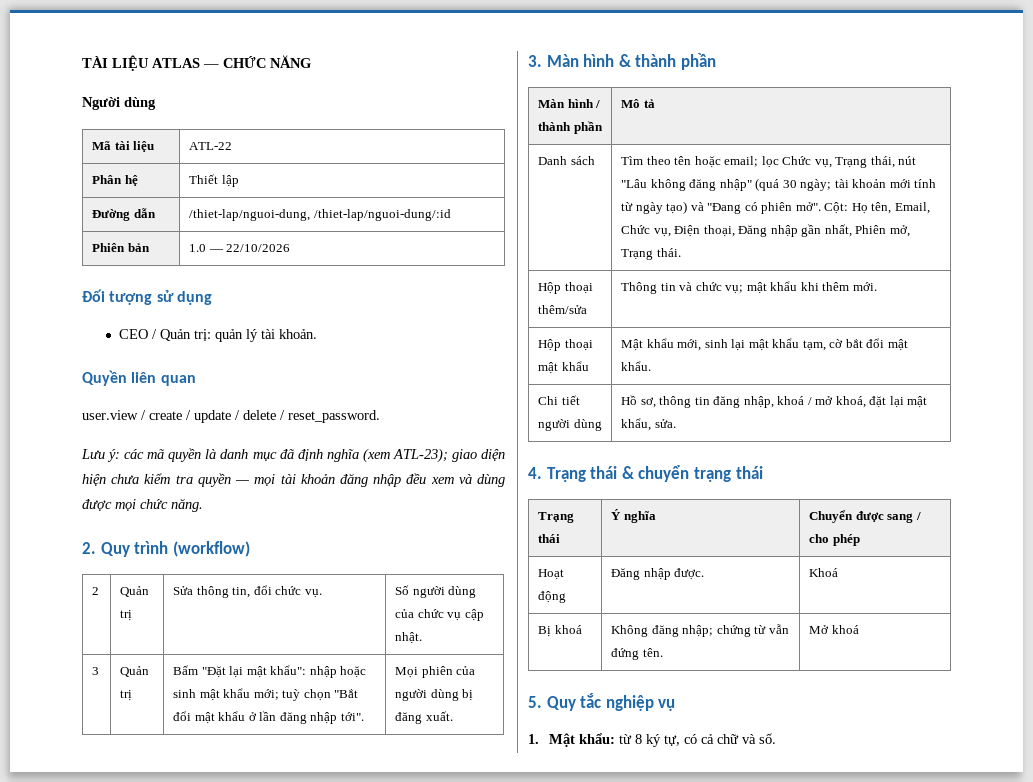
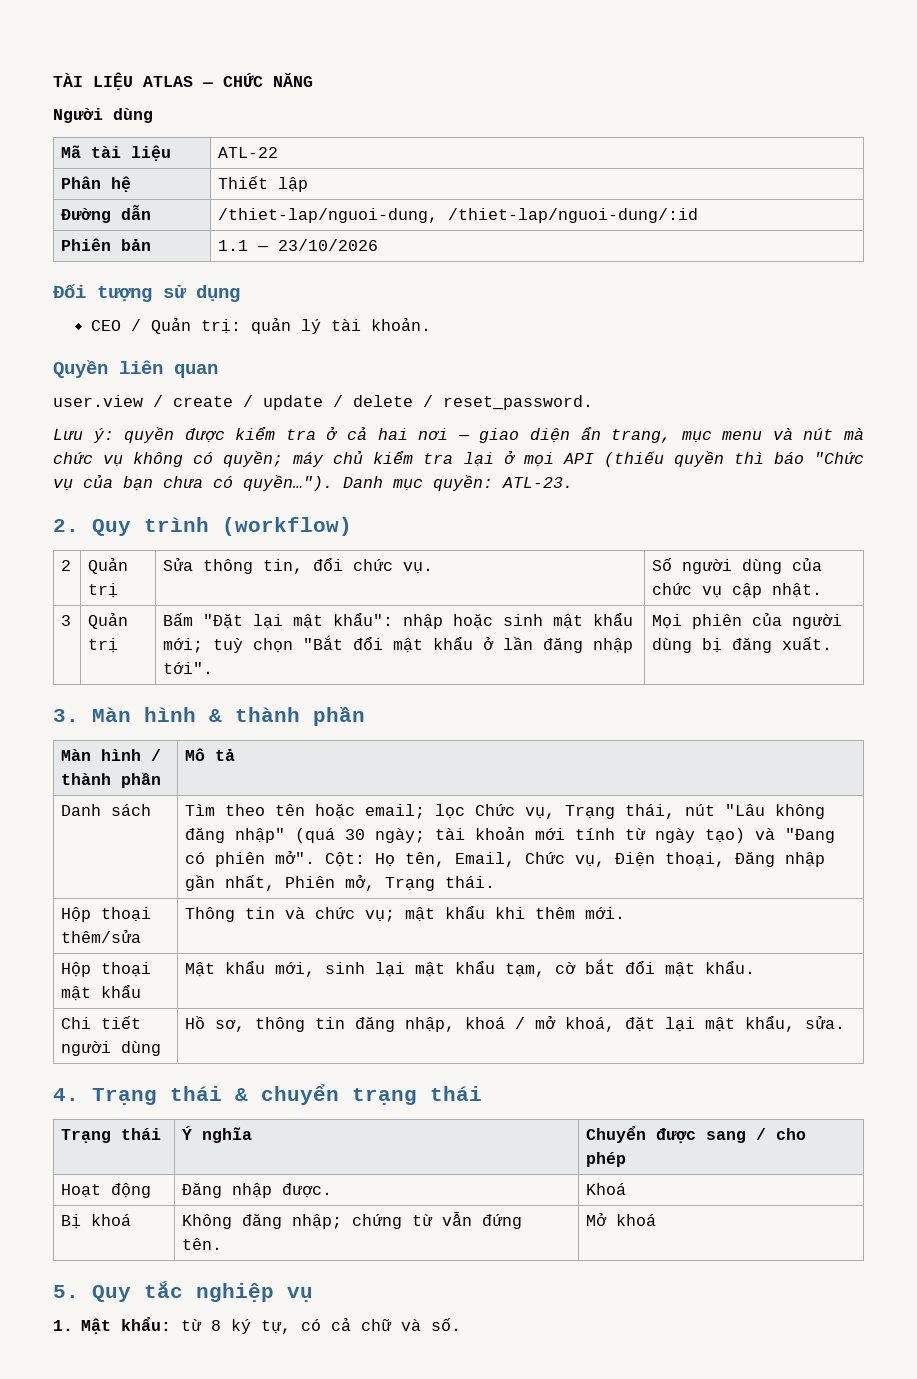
- Phiên bản | 1.0 — 22/10/2026
+ Phiên bản | 1.1 — 23/10/2026
- Lưu ý: các mã quyền là danh mục đã định nghĩa (xem ATL-23); giao diện hiện chưa kiểm tra quyền — mọi tài khoản đăng nhập đều xem và dùng được mọi chức năng.
+ Lưu ý: quyền được kiểm tra ở cả hai nơi — giao diện ẩn trang, mục menu và nút mà chức vụ không có quyền; máy chủ kiểm tra lại ở mọi API (thiếu quyền thì báo "Chức vụ của bạn chưa có quyền…"). Danh mục quyền: ATL-23.

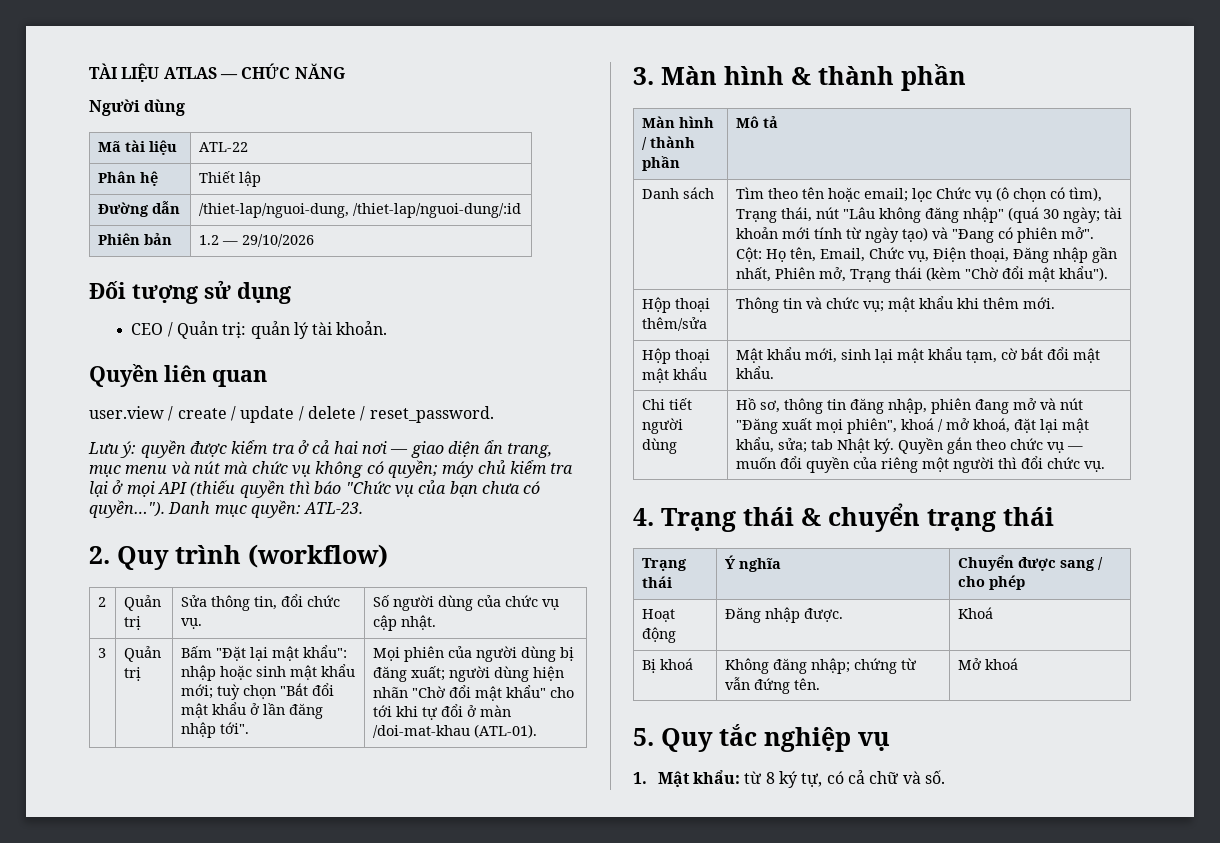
- Phiên bản | 1.1 — 23/10/2026
+ Phiên bản | 1.2 — 29/10/2026
- Mọi phiên của người dùng bị đăng xuất.
+ Mọi phiên của người dùng bị đăng xuất; người dùng hiện nhãn "Chờ đổi mật khẩu" cho tới khi tự đổi ở màn /doi-mat-khau (ATL-01).
- Tìm theo tên hoặc email; lọc Chức vụ, Trạng thái, nút "Lâu không đăng nhập" (quá 30 ngày; tài khoản mới tính từ ngày tạo) và "Đang có phiên mở".
+ Tìm theo tên hoặc email; lọc Chức vụ (ô chọn có tìm), Trạng thái, nút "Lâu không đăng nhập" (quá 30 ngày; tài khoản mới tính từ ngày tạo) và "Đang có phiên mở".
- Cột: Họ tên, Email, Chức vụ, Điện thoại, Đăng nhập gần nhất, Phiên mở, Trạng thái.
+ Cột: Họ tên, Email, Chức vụ, Điện thoại, Đăng nhập gần nhất, Phiên mở, Trạng thái (kèm "Chờ đổi mật khẩu").
- Hồ sơ, thông tin đăng nhập, khoá / mở khoá, đặt lại mật khẩu, sửa.
+ Hồ sơ, thông tin đăng nhập, phiên đang mở và nút "Đăng xuất mọi phiên", khoá / mở khoá, đặt lại mật khẩu, sửa; tab Nhật ký. Quyền gắn theo chức vụ — muốn đổi quyền của riêng một người thì đổi chức vụ.

